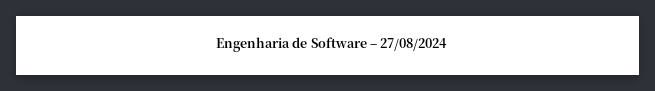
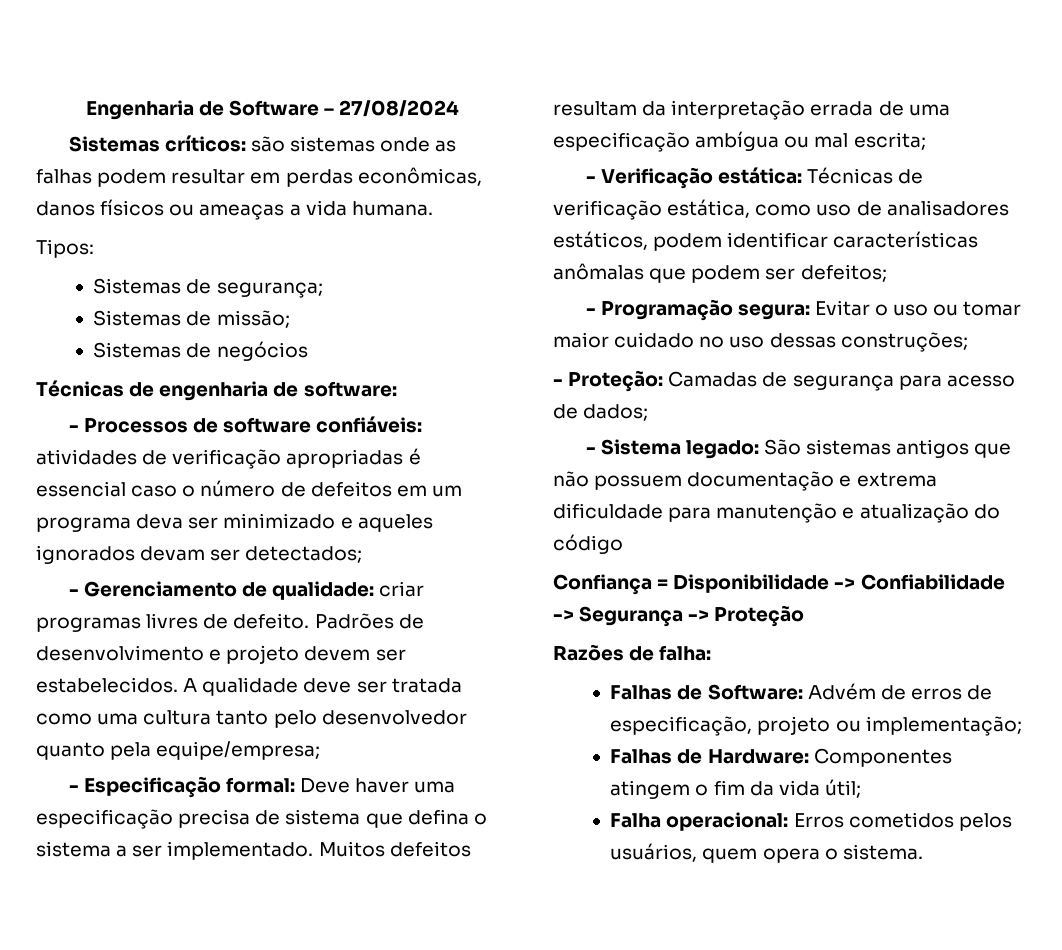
+ Sistemas críticos: são sistemas onde as falhas podem resultar em perdas econômicas, danos físicos ou ameaças a vida humana.
+ Tipos:
+ Sistemas de segurança;
+ Sistemas de missão;
+ Sistemas de negócios
+ Técnicas de engenharia de software:
+ - Processos de software confiáveis: atividades de verificação apropriadas é essencial caso o número de defeitos em um programa deva ser minimizado e aqueles ignorados devam ser detectados;
+ - Gerenciamento de qualidade: criar programas livres de defeito. Padrões de desenvolvimento e projeto devem ser estabelecidos. A qualidade deve ser tratada como uma cultura tanto pelo desenvolvedor quanto pela equipe/empresa;
+ - Especificação formal: Deve haver uma especificação precisa de sistema que defina o sistema a ser implementado. Muitos defeitos resultam da interpretação errada de uma especificação ambígua ou mal escrita;
+ - Verificação estática: Técnicas de verificação estática, como uso de analisadores estáticos, podem identificar características anômalas que podem ser defeitos;
+ - Programação segura: Evitar o uso ou tomar maior cuidado no uso dessas construções;
+ - Proteção: Camadas de segurança para acesso de dados;
+ - Sistema legado: São sistemas antigos que não possuem documentação e extrema dificuldade para manutenção e atualização do código
+ Confiança = Disponibilidade -> Confiabilidade -> Segurança -> Proteção
+ Razões de falha:
+ Falhas de Software: Advém de erros de especificação, projeto ou implementação;
+ Falhas de Hardware: Componentes atingem o fim da vida útil;
+ Falha operacional: Erros cometidos pelos usuários, quem opera o sistema.

